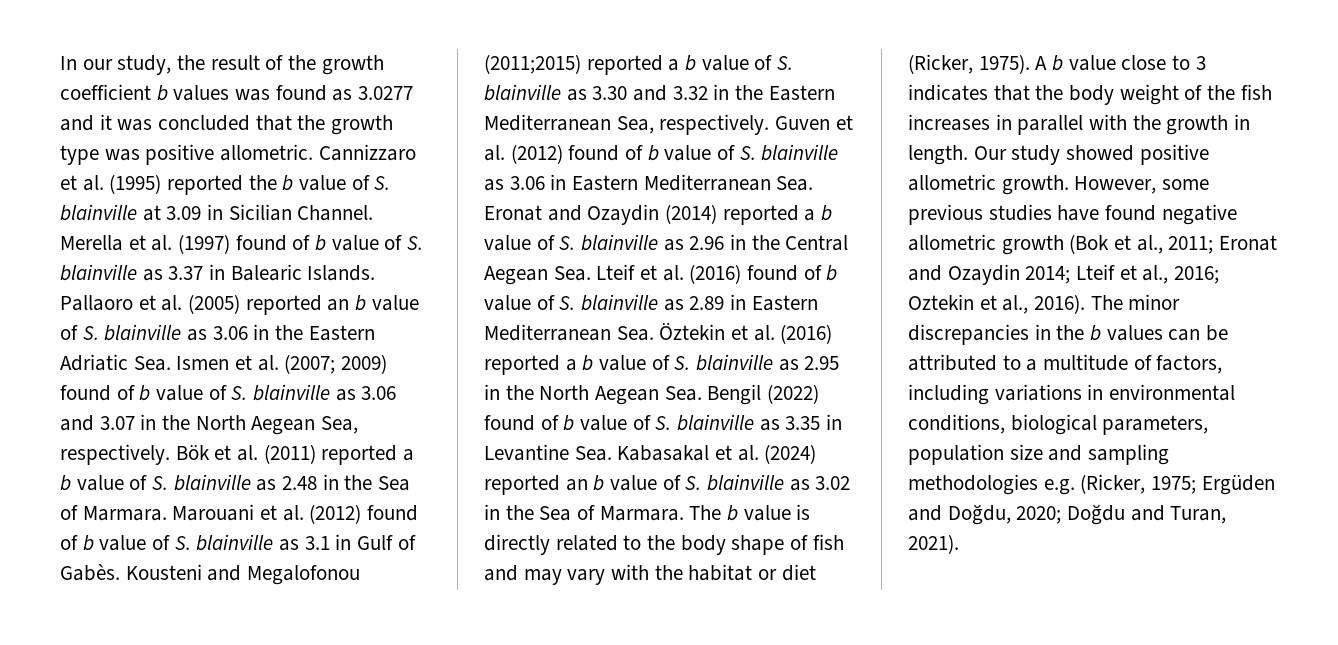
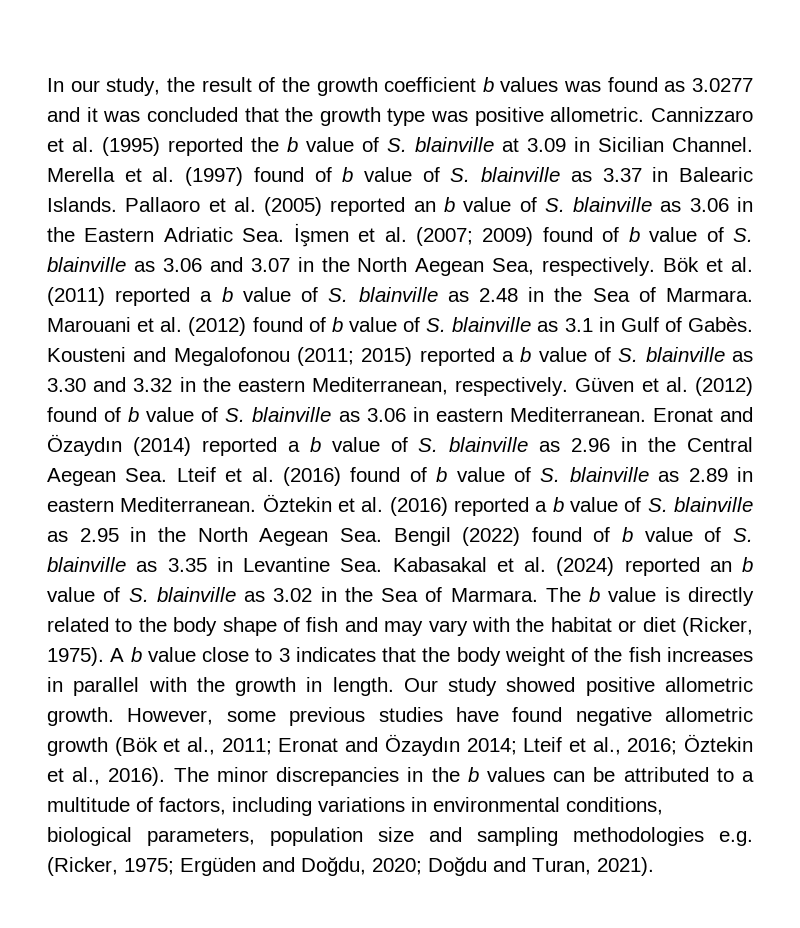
- Pallaoro et al. (2005) reported an b value of S. blainville as 3.06 in the Eastern Adriatic Sea. Ismen et al. (2007; 2009) found of b value of S. blainville as 3.06 and 3.07 in the North Aegean Sea, respectively.
+ Pallaoro et al. (2005) reported an b value of S. blainville as 3.06 in the Eastern Adriatic Sea. İşmen et al. (2007; 2009) found of b value of S. blainville as 3.06 and 3.07 in the North Aegean Sea, respectively.
- Kousteni and Megalofonou (2011;2015) reported a b value of S. blainville as 3.30 and 3.32 in the Eastern Mediterranean Sea, respectively. Guven et al. (2012) found of b value of S. blainville as 3.06 in Eastern Mediterranean Sea. Eronat and Ozaydin (2014) reported a b value of S. blainville as 2.96 in the Central Aegean Sea. Lteif et al. (2016) found of b value of S. blainville as 2.89 in Eastern Mediterranean Sea. Öztekin et al. (2016) reported a b value of S. blainville as 2.95 in the North Aegean Sea. Bengil (2022) found of b value of S. blainville as 3.35 in Levantine Sea. Kabasakal et al. (2024) reported an b value of S. blainville as 3.02 in the Sea of Marmara.
+ Kousteni and Megalofonou (2011; 2015) reported a b value of S. blainville as 3.30 and 3.32 in the eastern Mediterranean, respectively. Güven et al. (2012) found of b value of S. blainville as 3.06 in eastern Mediterranean. Eronat and Özaydın (2014) reported a b value of S. blainville as 2.96 in the Central Aegean Sea. Lteif et al. (2016) found of b value of S. blainville as 2.89 in eastern Mediterranean. Öztekin et al. (2016) reported a b value of S. blainville as 2.95 in the North Aegean Sea. Bengil (2022) found of b value of S. blainville as 3.35 in Levantine Sea. Kabasakal et al. (2024) reported an b value of S. blainville as 3.02 in the Sea of Marmara.
- However, some previous studies have found negative allometric growth (Bok et al., 2011; Eronat and Ozaydin 2014; Lteif et al., 2016; Oztekin et al., 2016).
+ However, some previous studies have found negative allometric growth (Bök et al., 2011; Eronat and Özaydın 2014; Lteif et al., 2016; Öztekin et al., 2016).

